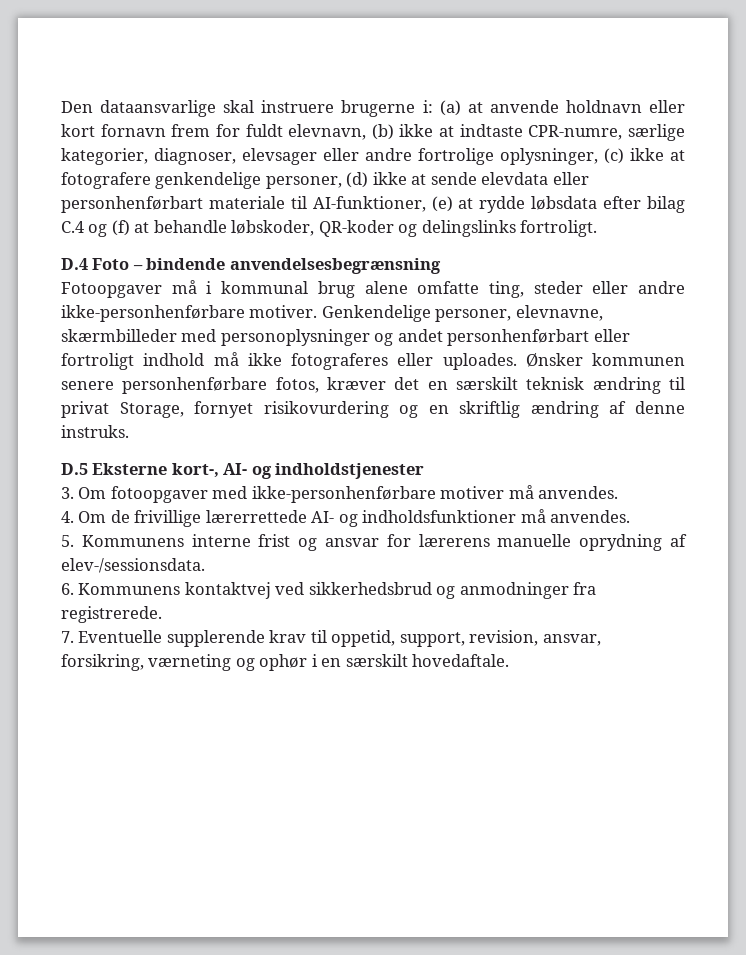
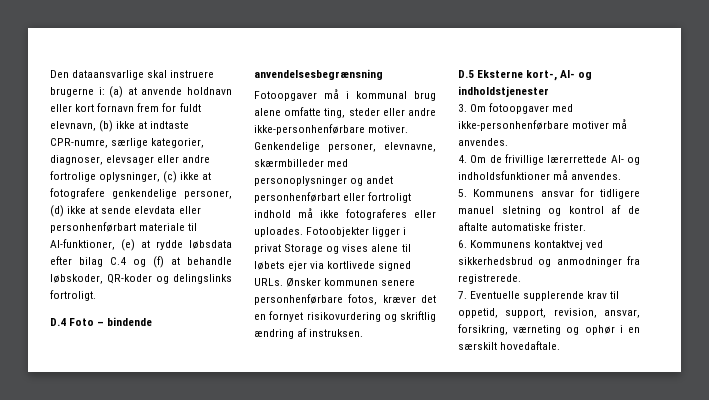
+ Fotoobjekter ligger i privat Storage og vises alene til løbets ejer via kortlivede signed URLs.
- Ønsker kommunen senere personhenførbare fotos, kræver det en særskilt teknisk ændring til privat Storage, fornyet risikovurdering og en skriftlig ændring af denne instruks.
+ Ønsker kommunen senere personhenførbare fotos, kræver det en fornyet risikovurdering og skriftlig ændring af instruksen.
- 5. Kommunens interne frist og ansvar for lærerens manuelle oprydning af elev-/sessionsdata.
+ 5. Kommunens ansvar for tidligere manuel sletning og kontrol af de aftalte automatiske frister.

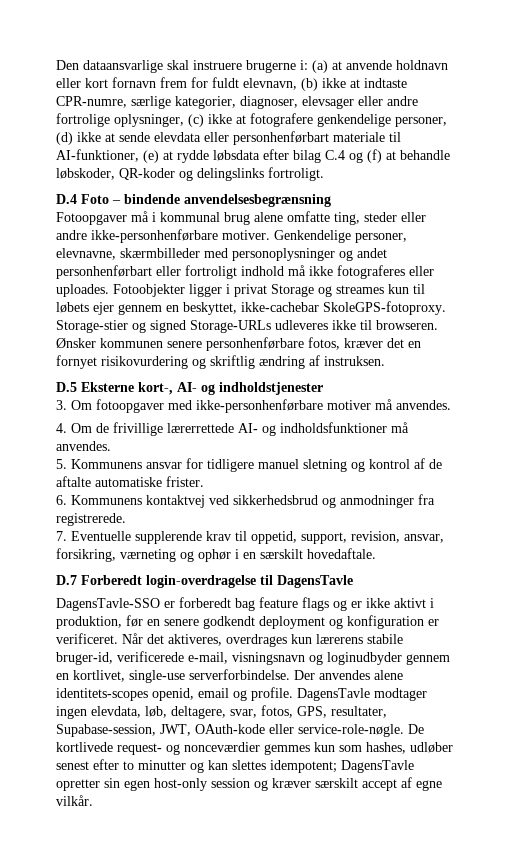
- Fotoobjekter ligger i privat Storage og vises alene til løbets ejer via kortlivede signed URLs.
+ Fotoobjekter ligger i privat Storage og streames kun til løbets ejer gennem en beskyttet, ikke-cachebar SkoleGPS-fotoproxy. Storage-stier og signed Storage-URLs udleveres ikke til browseren.
+ D.7 Forberedt login-overdragelse til DagensTavle
+ DagensTavle-SSO er forberedt bag feature flags og er ikke aktivt i produktion, før en senere godkendt deployment og konfiguration er verificeret. Når det aktiveres, overdrages kun lærerens stabile bruger-id, verificerede e-mail, visningsnavn og loginudbyder gennem en kortlivet, single-use serverforbindelse. Der anvendes alene identitets-scopes openid, email og profile. DagensTavle modtager ingen elevdata, løb, deltagere, svar, fotos, GPS, resultater, Supabase-session, JWT, OAuth-kode eller service-role-nøgle. De kortlivede request- og nonceværdier gemmes kun som hashes, udløber senest efter to minutter og kan slettes idempotent; DagensTavle opretter sin egen host-only session og kræver særskilt accept af egne vilkår.

